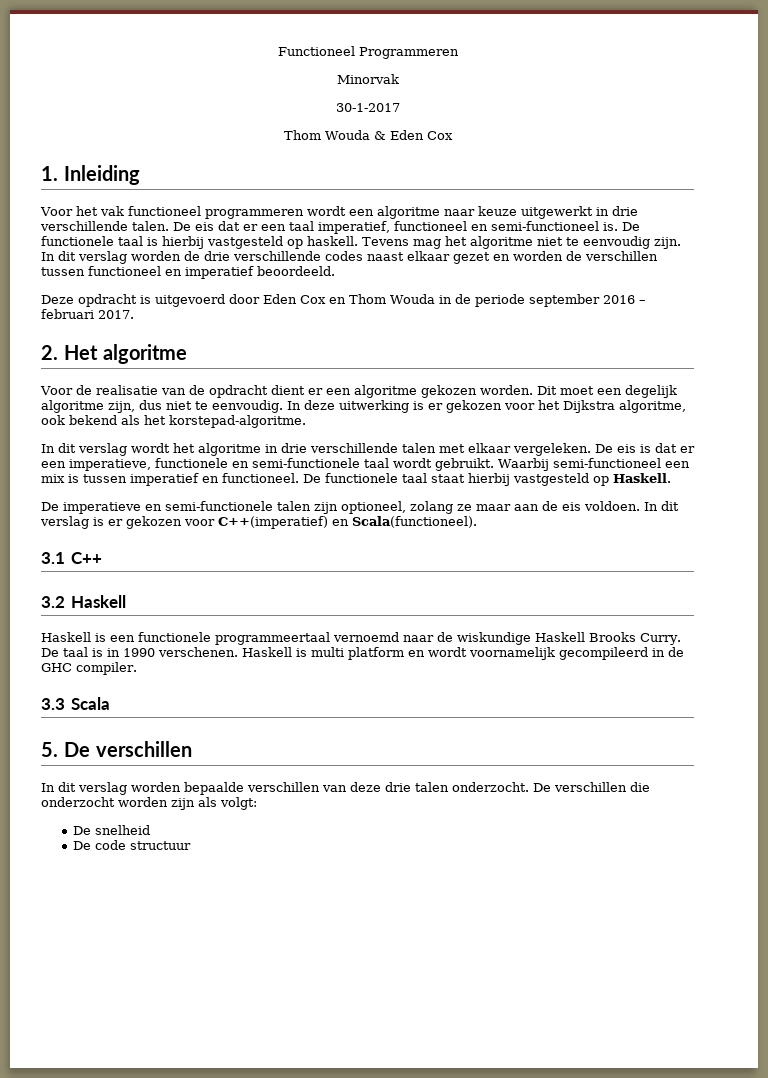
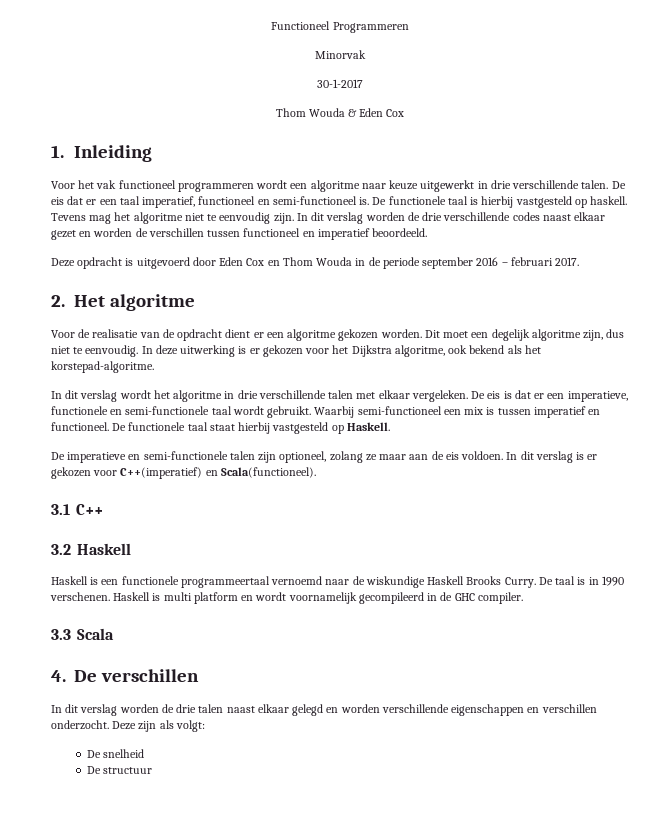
- 5. De verschillen
+ 4. De verschillen
- In dit verslag worden bepaalde verschillen van deze drie talen onderzocht. De verschillen die onderzocht worden zijn als volgt:
+ In dit verslag worden de drie talen naast elkaar gelegd en worden verschillende eigenschappen en verschillen onderzocht. Deze zijn als volgt:
- De code structuur
+ De structuur

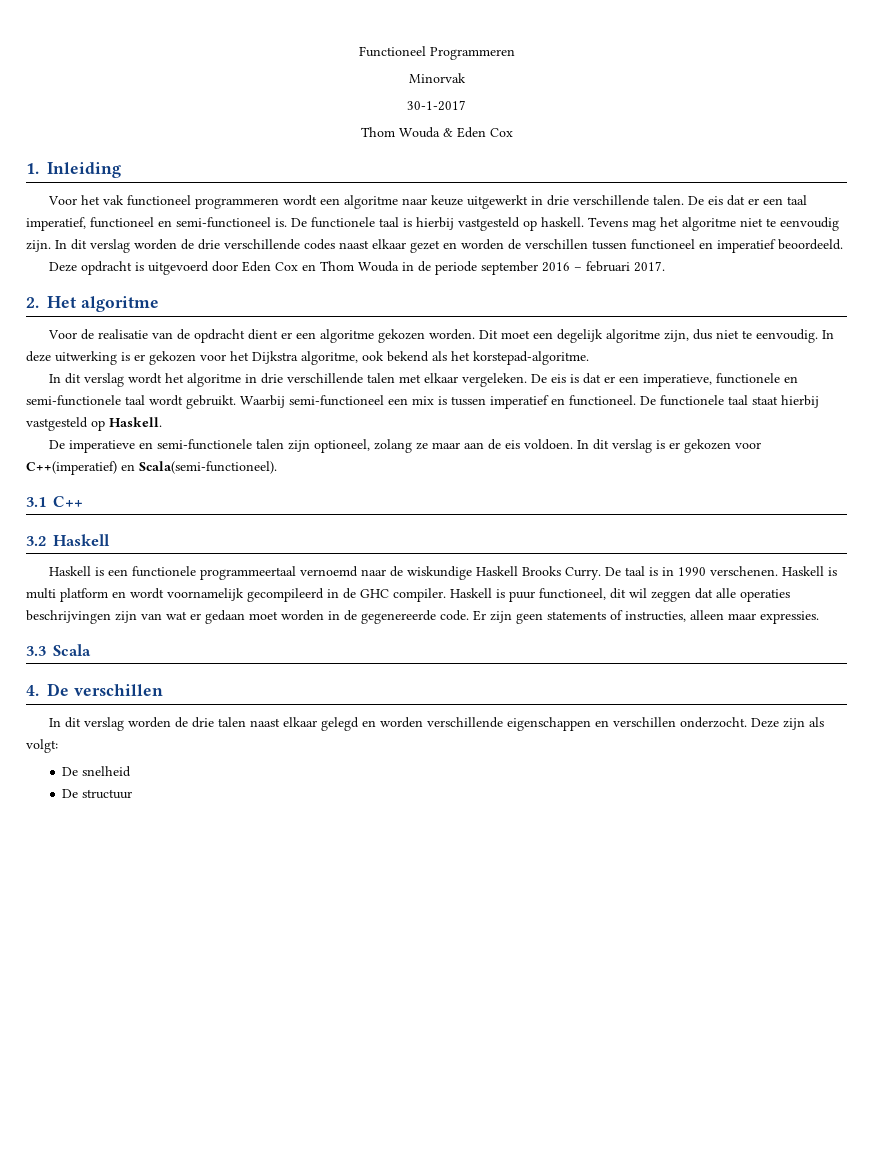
- In dit verslag is er gekozen voor C++(imperatief) en Scala(functioneel).
+ In dit verslag is er gekozen voor C++(imperatief) en Scala(semi-functioneel).
+ Haskell is puur functioneel, dit wil zeggen dat alle operaties beschrijvingen zijn van wat er gedaan moet worden in de gegenereerde code. Er zijn geen statements of instructies, alleen maar expressies.

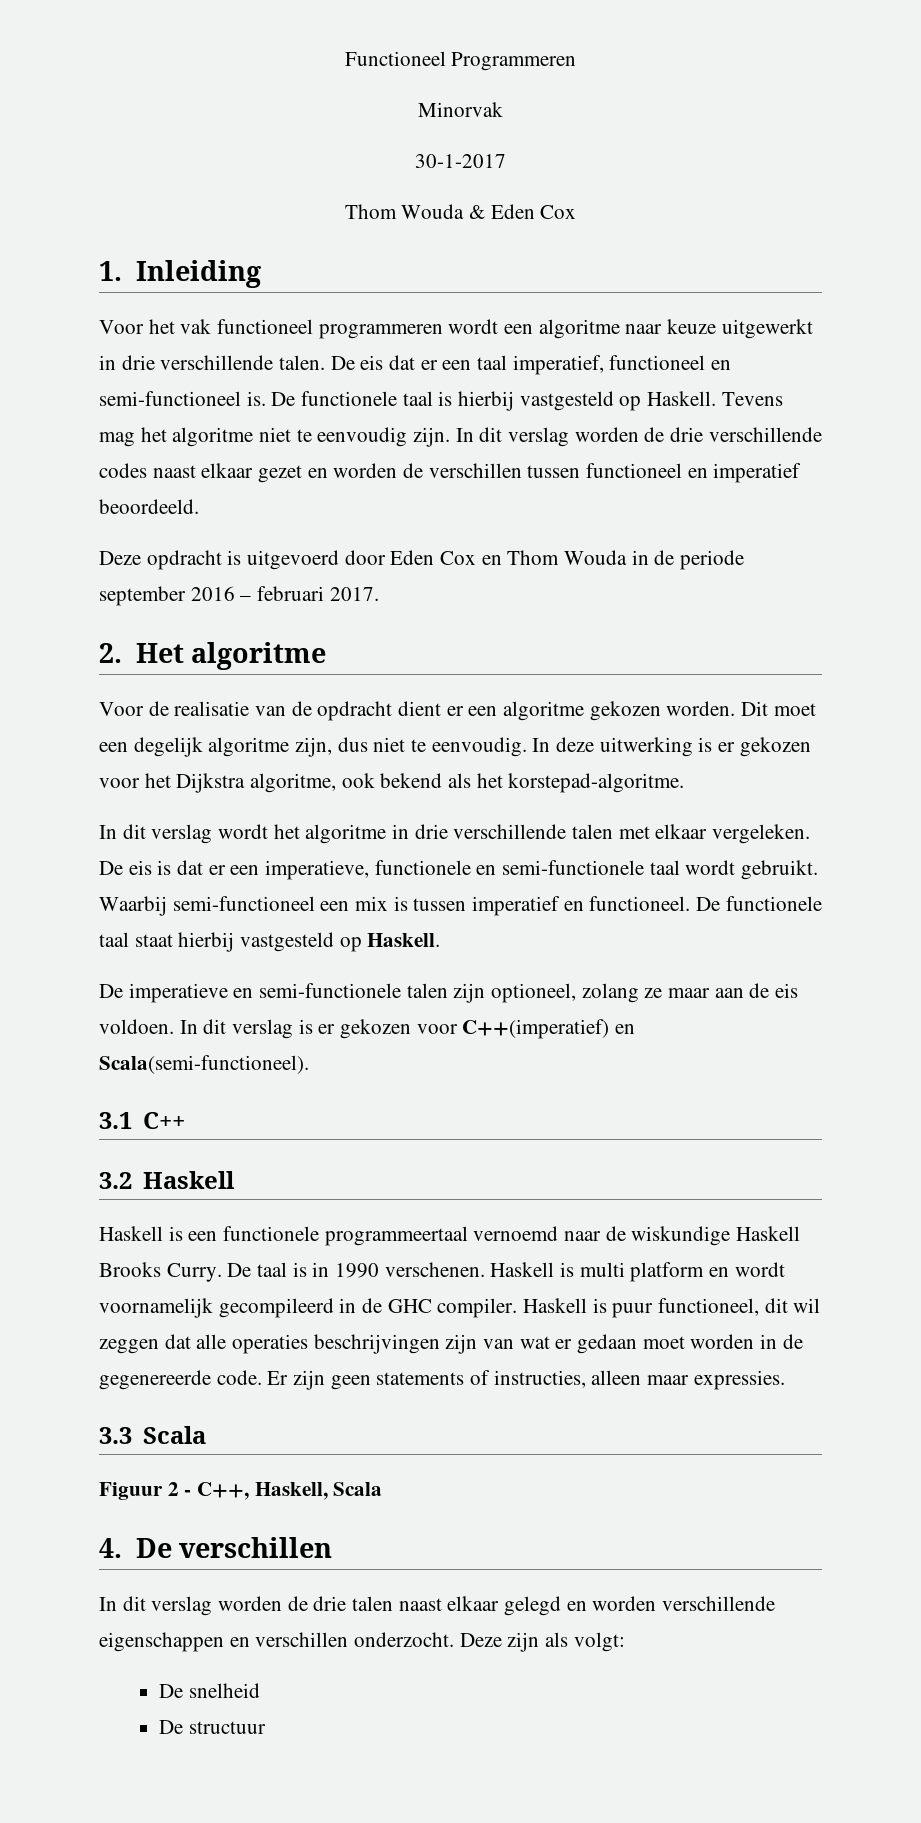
- De functionele taal is hierbij vastgesteld op haskell.
+ De functionele taal is hierbij vastgesteld op Haskell.
+ Figuur 2 - C++, Haskell, Scala

